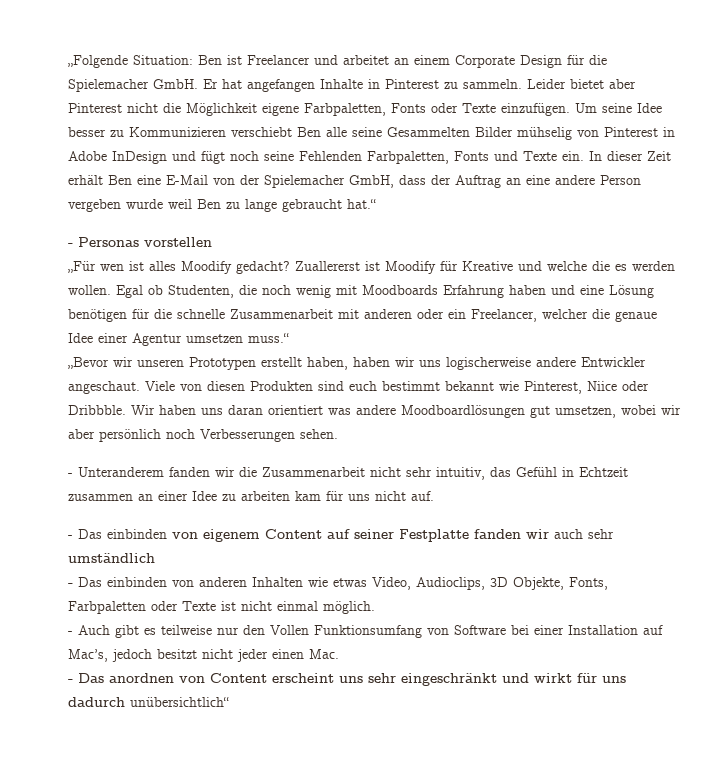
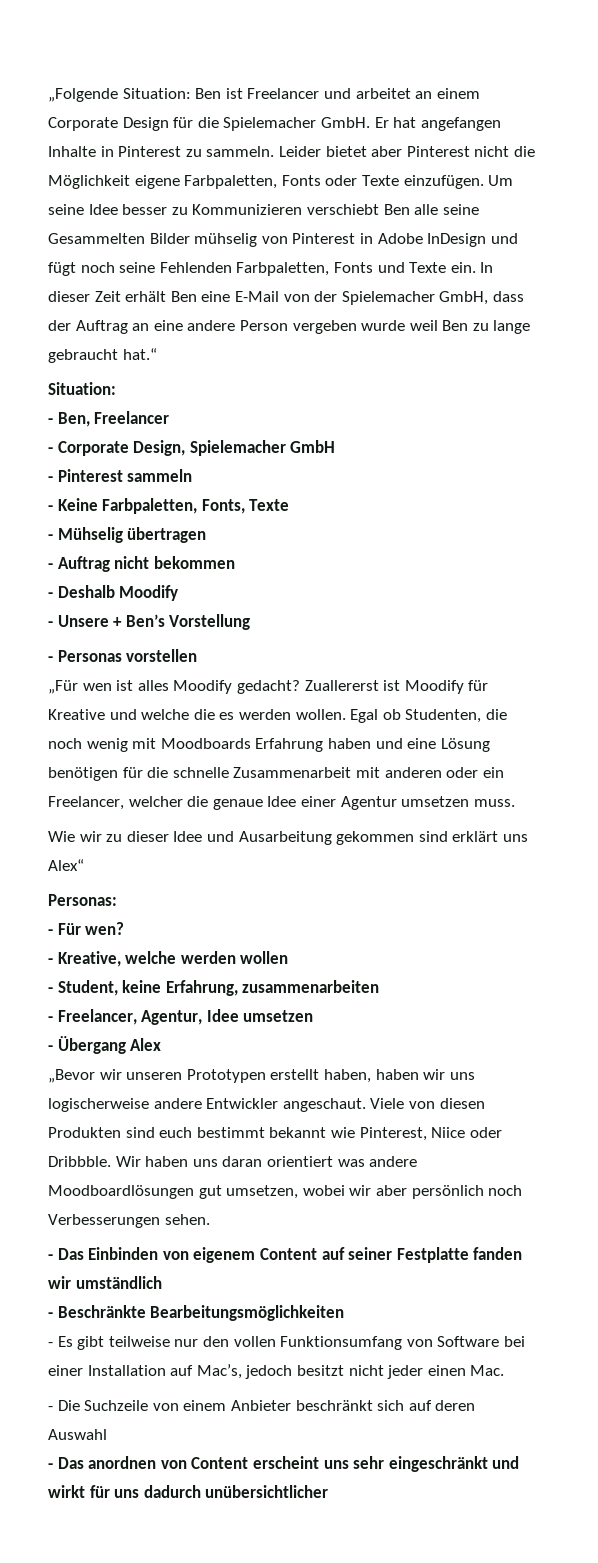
  In dieser Zeit erhält Ben eine E-Mail von der Spielemacher GmbH, dass der Auftrag an eine andere Person vergeben wurde weil Ben zu lange gebraucht hat.“
+ Situation:
+ - Ben, Freelancer
+ - Corporate Design, Spielemacher GmbH
+ - Pinterest sammeln
+ - Keine Farbpaletten, Fonts, Texte
+ - Mühselig übertragen
+ - Auftrag nicht bekommen
+ - Deshalb Moodify
+ - Unsere + Ben’s Vorstellung
- Egal ob Studenten, die noch wenig mit Moodboards Erfahrung haben und eine Lösung benötigen für die schnelle Zusammenarbeit mit anderen oder ein Freelancer, welcher die genaue Idee einer Agentur umsetzen muss.“
+ Egal ob Studenten, die noch wenig mit Moodboards Erfahrung haben und eine Lösung benötigen für die schnelle Zusammenarbeit mit anderen oder ein Freelancer, welcher die genaue Idee einer Agentur umsetzen muss.
+ Wie wir zu dieser Idee und Ausarbeitung gekommen sind erklärt uns Alex“
+ Personas:
+ - Für wen?
+ - Kreative, welche werden wollen
+ - Student, keine Erfahrung, zusammenarbeiten
+ - Freelancer, Agentur, Idee umsetzen
+ - Übergang Alex
- - Unteranderem fanden wir die Zusammenarbeit nicht sehr intuitiv, das Gefühl in Echtzeit zusammen an einer Idee zu arbeiten kam für uns nicht auf.
- - Das einbinden von eigenem Content auf seiner Festplatte fanden wir auch sehr umständlich
+ - Das Einbinden von eigenem Content auf seiner Festplatte fanden wir umständlich
- - Das einbinden von anderen Inhalten wie etwas Video, Audioclips, 3D Objekte, Fonts, Farbpaletten oder Texte ist nicht einmal möglich.
- - Auch gibt es teilweise nur den Vollen Funktionsumfang von Software bei einer Installation auf Mac’s, jedoch besitzt nicht jeder einen Mac.
+ - Beschränkte Bearbeitungsmöglichkeiten
+ - Es gibt teilweise nur den vollen Funktionsumfang von Software bei einer Installation auf Mac’s, jedoch besitzt nicht jeder einen Mac.
+ - Die Suchzeile von einem Anbieter beschränkt sich auf deren Auswahl
- - Das anordnen von Content erscheint uns sehr eingeschränkt und wirkt für uns dadurch unübersichtlich“
+ - Das anordnen von Content erscheint uns sehr eingeschränkt und wirkt für uns dadurch unübersichtlicher

